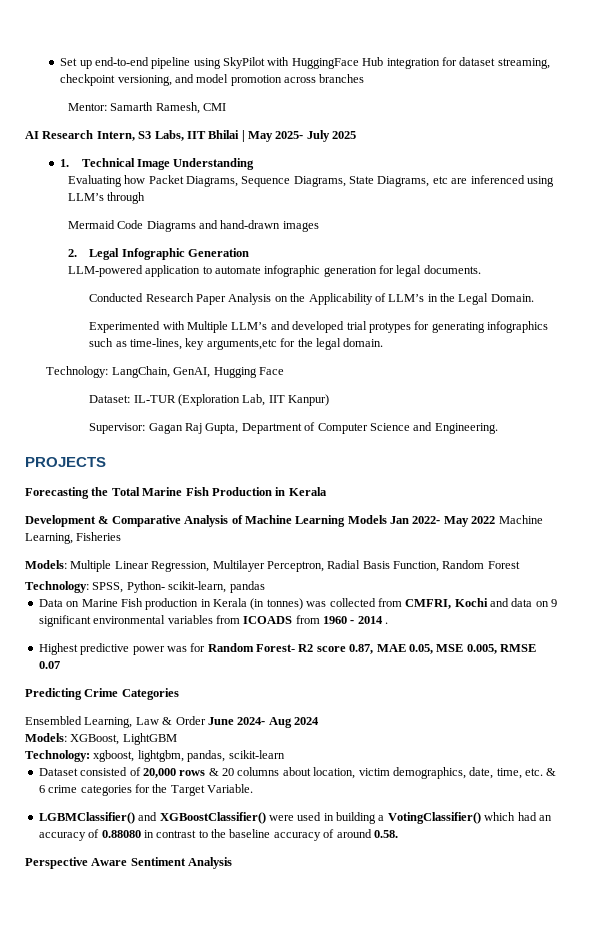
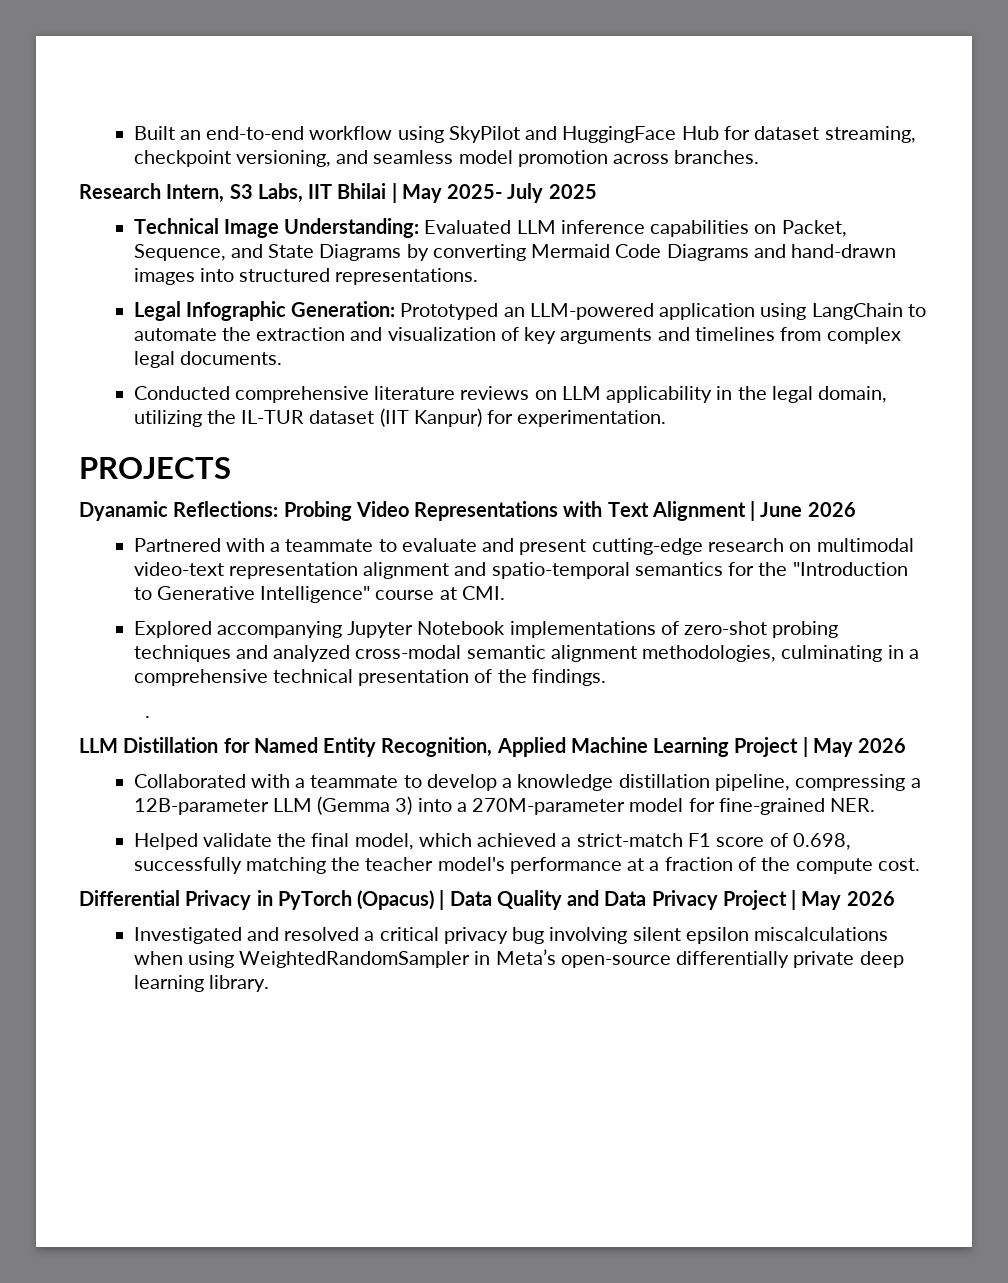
- Set up end-to-end pipeline using SkyPilot with HuggingFace Hub integration for dataset streaming, checkpoint versioning, and model promotion across branches
- Mentor: Samarth Ramesh, CMI
- AI Research Intern, S3 Labs, IIT Bhilai | May 2025- July 2025
+ Built an end-to-end workflow using SkyPilot and HuggingFace Hub for dataset streaming, checkpoint versioning, and seamless model promotion across branches.
+ Research Intern, S3 Labs, IIT Bhilai | May 2025- July 2025
- 1. Technical Image Understanding
- Evaluating how Packet Diagrams, Sequence Diagrams, State Diagrams, etc are inferenced using LLM’s through
- Mermaid Code Diagrams and hand-drawn images
- 2. Legal Infographic Generation
- LLM-powered application to automate infographic generation for legal documents.
- Conducted Research Paper Analysis on the Applicability of LLM’s in the Legal Domain.
- Experimented with Multiple LLM’s and developed trial protypes for generating infographics such as time-lines, key arguments,etc for the legal domain.
- Technology: LangChain, GenAI, Hugging Face
- Dataset: IL-TUR (Exploration Lab, IIT Kanpur)
- Supervisor: Gagan Raj Gupta, Department of Computer Science and Engineering.
+ Technical Image Understanding: Evaluated LLM inference capabilities on Packet, Sequence, and State Diagrams by converting Mermaid Code Diagrams and hand-drawn images into structured representations.
+ Legal Infographic Generation: Prototyped an LLM-powered application using LangChain to automate the extraction and visualization of key arguments and timelines from complex legal documents.
+ Conducted comprehensive literature reviews on LLM applicability in the legal domain, utilizing the IL-TUR dataset (IIT Kanpur) for experimentation.
  PROJECTS
- Forecasting the Total Marine Fish Production in Kerala
- Development & Comparative Analysis of Machine Learning Models Jan 2022- May 2022 Machine Learning, Fisheries
- Models: Multiple Linear Regression, Multilayer Perceptron, Radial Basis Function, Random Forest
- Technology: SPSS, Python- scikit-learn, pandas
- Data on Marine Fish production in Kerala (in tonnes) was collected from CMFRI, Kochi and data on 9 significant environmental variables from ICOADS from 1960 - 2014 .
- Highest predictive power was for Random Forest- R2 score 0.87, MAE 0.05, MSE 0.005, RMSE 0.07
- Predicting Crime Categories
- Ensembled Learning, Law & Order June 2024- Aug 2024
- Models: XGBoost, LightGBM
- Technology: xgboost, lightgbm, pandas, scikit-learn
- Dataset consisted of 20,000 rows & 20 columns about location, victim demographics, date, time, etc. & 6 crime categories for the Target Variable.
- LGBMClassifier() and XGBoostClassifier() were used in building a VotingClassifier() which had an accuracy of 0.88080 in contrast to the baseline accuracy of around 0.58.
- Perspective Aware Sentiment Analysis
+ Dyanamic Reflections: Probing Video Representations with Text Alignment | June 2026
+ Partnered with a teammate to evaluate and present cutting-edge research on multimodal video-text representation alignment and spatio-temporal semantics for the "Introduction to Generative Intelligence" course at CMI.
+ Explored accompanying Jupyter Notebook implementations of zero-shot probing techniques and analyzed cross-modal semantic alignment methodologies, culminating in a comprehensive technical presentation of the findings.
+ .
+ LLM Distillation for Named Entity Recognition, Applied Machine Learning Project | May 2026
+ Collaborated with a teammate to develop a knowledge distillation pipeline, compressing a 12B-parameter LLM (Gemma 3) into a 270M-parameter model for fine-grained NER.
+ Helped validate the final model, which achieved a strict-match F1 score of 0.698, successfully matching the teacher model's performance at a fraction of the compute cost.
+ Differential Privacy in PyTorch (Opacus) | Data Quality and Data Privacy Project | May 2026
+ Investigated and resolved a critical privacy bug involving silent epsilon miscalculations when using WeightedRandomSampler in Meta’s open-source differentially private deep learning library.

